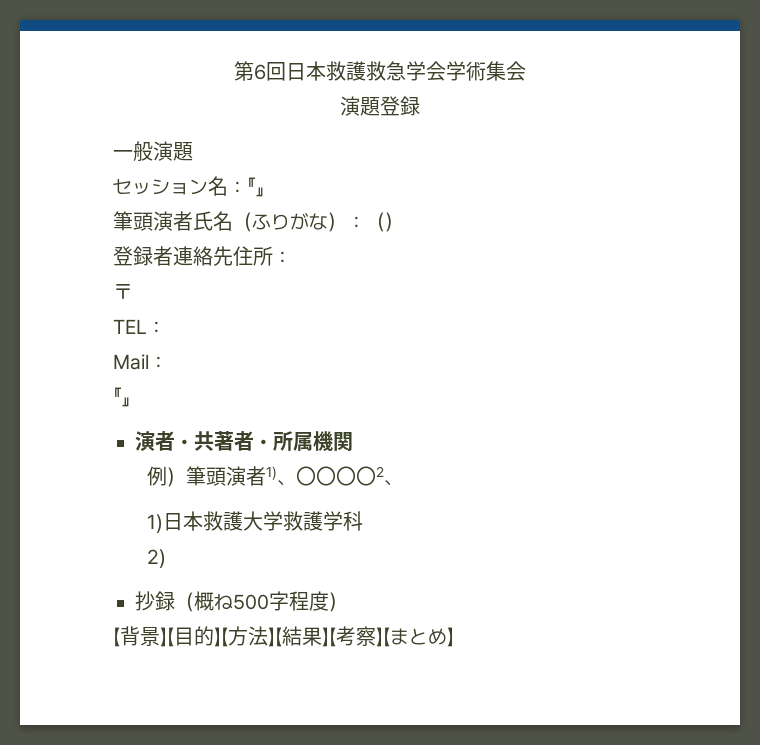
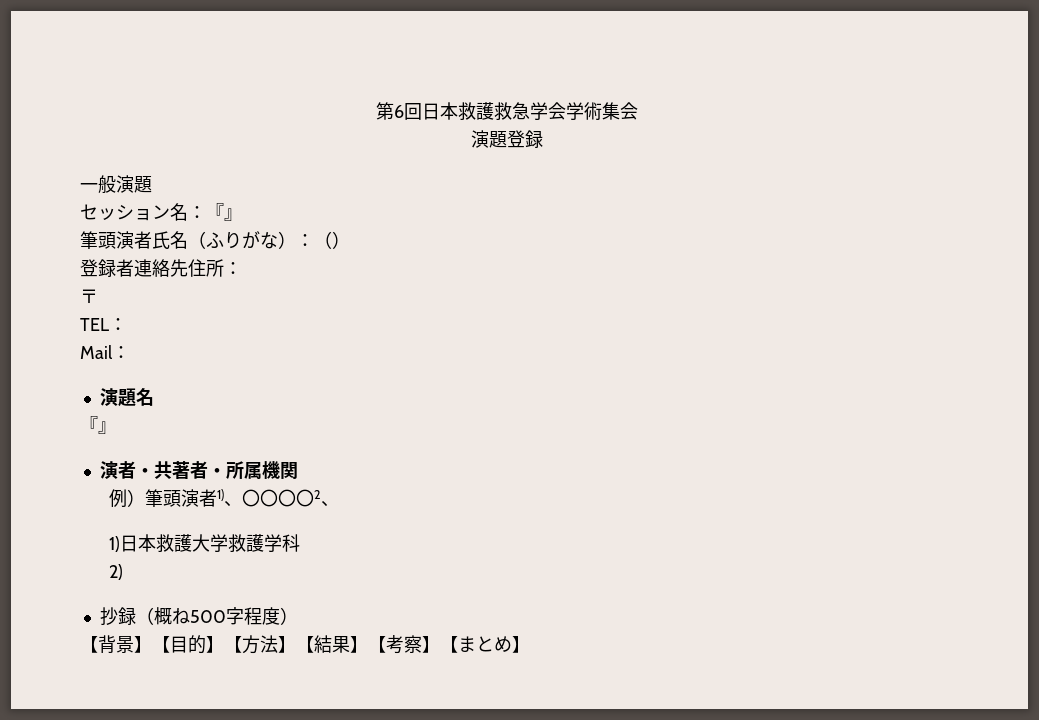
+ 演題名

